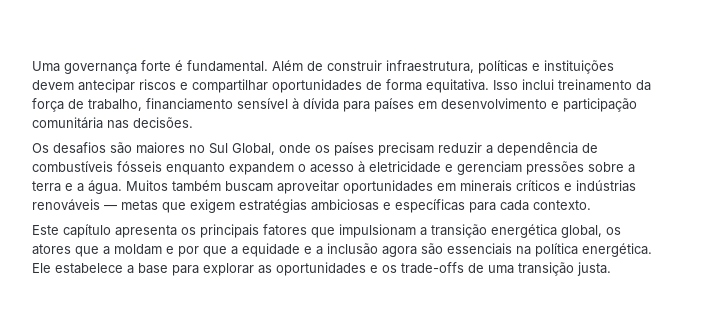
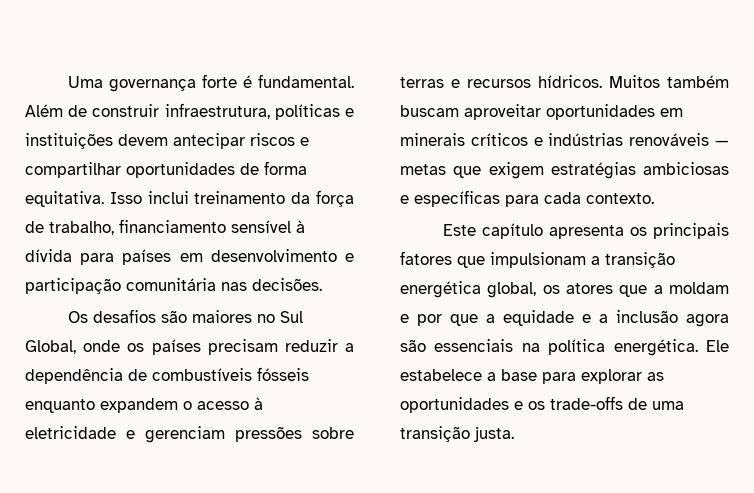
- Os desafios são maiores no Sul Global, onde os países precisam reduzir a dependência de combustíveis fósseis enquanto expandem o acesso à eletricidade e gerenciam pressões sobre a terra e a água.
+ Os desafios são maiores no Sul Global, onde os países precisam reduzir a dependência de combustíveis fósseis enquanto expandem o acesso à eletricidade e gerenciam pressões sobre terras e recursos hídricos.

